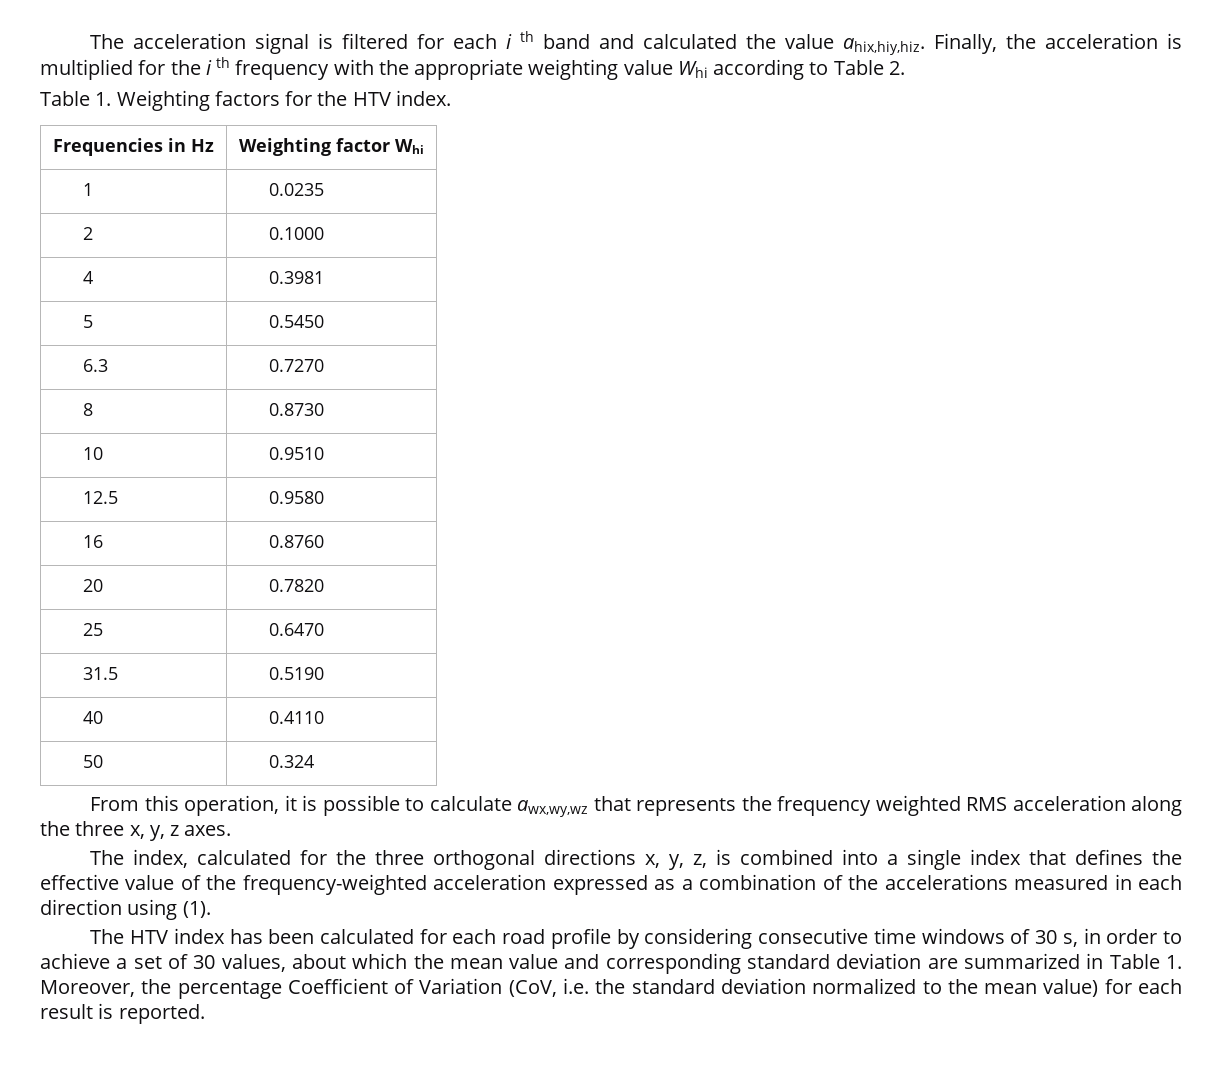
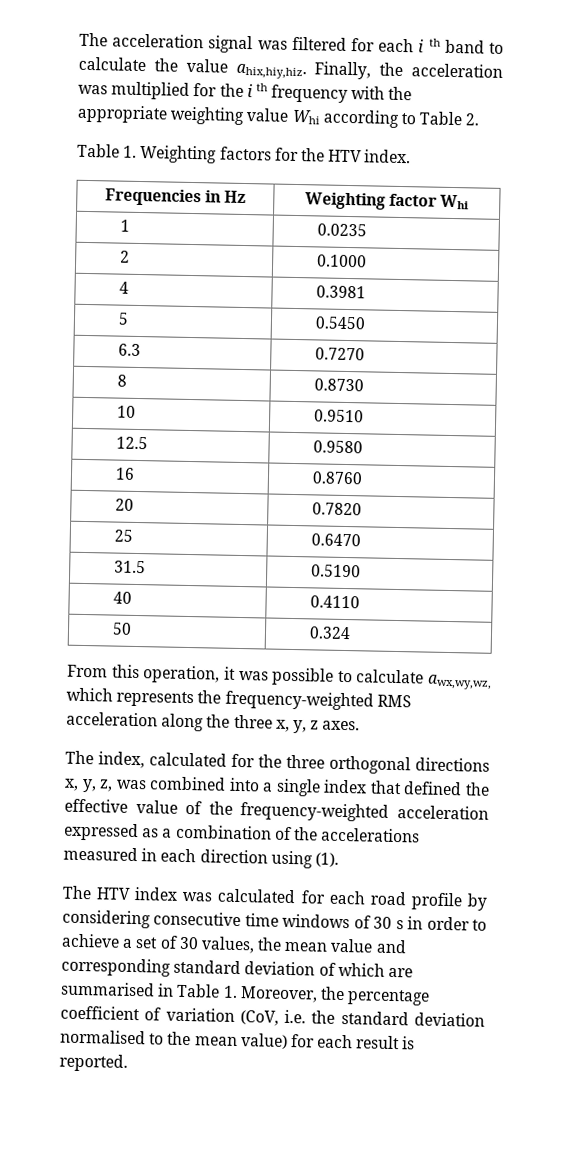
- The acceleration signal is filtered for each i th band and calculated the value ahix,hiy,hiz.
+ The acceleration signal was filtered for each i th band to calculate the value ahix,hiy,hiz.
- Finally, the acceleration is multiplied for the i th frequency with the appropriate weighting value Whi according to Table 2.
+ Finally, the acceleration was multiplied for the i th frequency with the appropriate weighting value Whi according to Table 2.
- From this operation, it is possible to calculate awx,wy,wz that represents the frequency weighted RMS acceleration along the three x, y, z axes.
+ From this operation, it was possible to calculate awx,wy,wz, which represents the frequency-weighted RMS acceleration along the three x, y, z axes.
- The index, calculated for the three orthogonal directions x, y, z, is combined into a single index that defines the effective value of the frequency-weighted acceleration expressed as a combination of the accelerations measured in each direction using (1).
+ The index, calculated for the three orthogonal directions x, y, z, was combined into a single index that defined the effective value of the frequency-weighted acceleration expressed as a combination of the accelerations measured in each direction using (1).
- The HTV index has been calculated for each road profile by considering consecutive time windows of 30 s, in order to achieve a set of 30 values, about which the mean value and corresponding standard deviation are summarized in Table 1. Moreover, the percentage Coefficient of Variation (CoV, i.e. the standard deviation normalized to the mean value) for each result is reported.
+ The HTV index was calculated for each road profile by considering consecutive time windows of 30 s in order to achieve a set of 30 values, the mean value and corresponding standard deviation of which are summarised in Table 1. Moreover, the percentage coefficient of variation (CoV, i.e. the standard deviation normalised to the mean value) for each result is reported.

